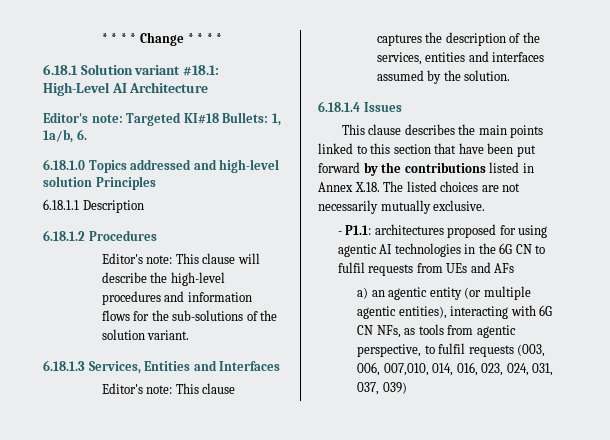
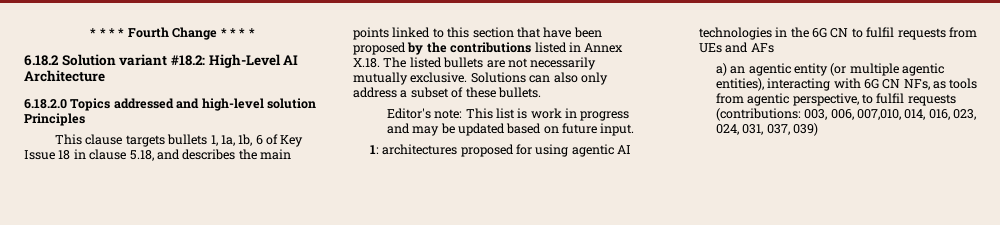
- * * * * Change * * * *
+ * * * * Fourth Change * * * *
- 6.18.1 Solution variant #18.1: High-Level AI Architecture
+ 6.18.2 Solution variant #18.2: High-Level AI Architecture
- Editor's note: Targeted KI#18 Bullets: 1, 1a/b, 6.
- 6.18.1.0 Topics addressed and high-level solution Principles
+ 6.18.2.0 Topics addressed and high-level solution Principles
- 6.18.1.1 Description
- 6.18.1.2 Procedures
- Editor's note: This clause will describe the high-level procedures and information flows for the sub-solutions of the solution variant.
- 6.18.1.3 Services, Entities and Interfaces
- Editor's note: This clause captures the description of the services, entities and interfaces assumed by the solution.
- 6.18.1.4 Issues
- This clause describes the main points linked to this section that have been put forward by the contributions listed in Annex X.18. The listed choices are not necessarily mutually exclusive.
- - P1.1: architectures proposed for using agentic AI technologies in the 6G CN to fulfil requests from UEs and AFs
+ This clause targets bullets 1, 1a, 1b, 6 of Key Issue 18 in clause 5.18, and describes the main points linked to this section that have been proposed by the contributions listed in Annex X.18. The listed bullets are not necessarily mutually exclusive. Solutions can also only address a subset of these bullets.
+ Editor's note: This list is work in progress and may be updated based on future input.
+ 1: architectures proposed for using agentic AI technologies in the 6G CN to fulfil requests from UEs and AFs
- a) an agentic entity (or multiple agentic entities), interacting with 6G CN NFs, as tools from agentic perspective, to fulfil requests (003, 006, 007,010, 014, 016, 023, 024, 031, 037, 039)
+ a) an agentic entity (or multiple agentic entities), interacting with 6G CN NFs, as tools from agentic perspective, to fulfil requests (contributions: 003, 006, 007,010, 014, 016, 023, 024, 031, 037, 039)

